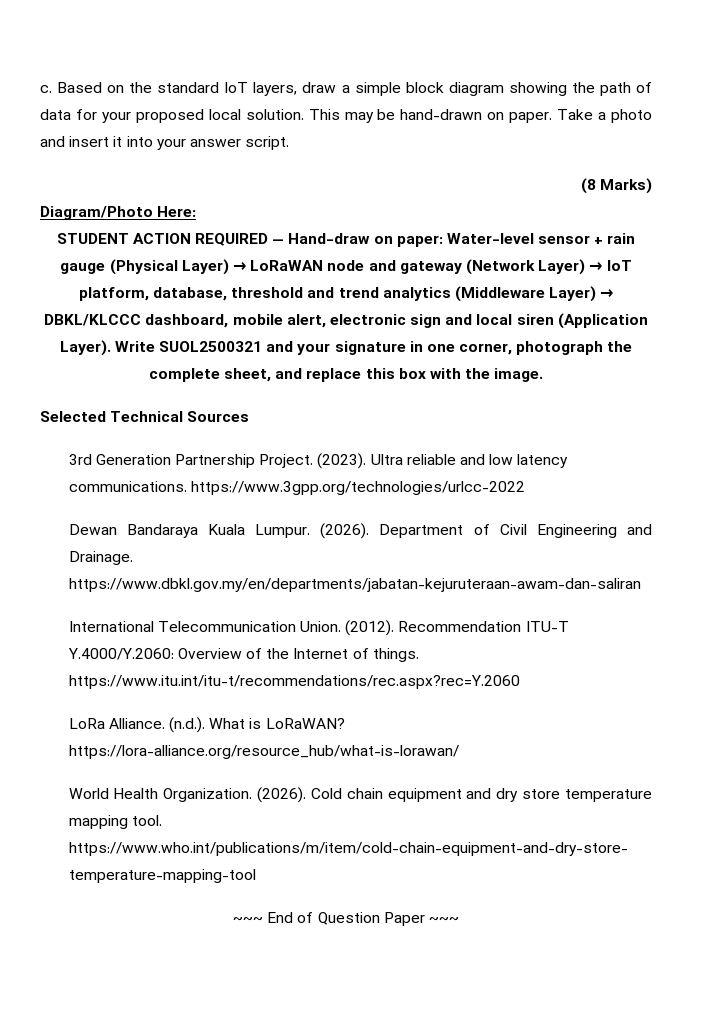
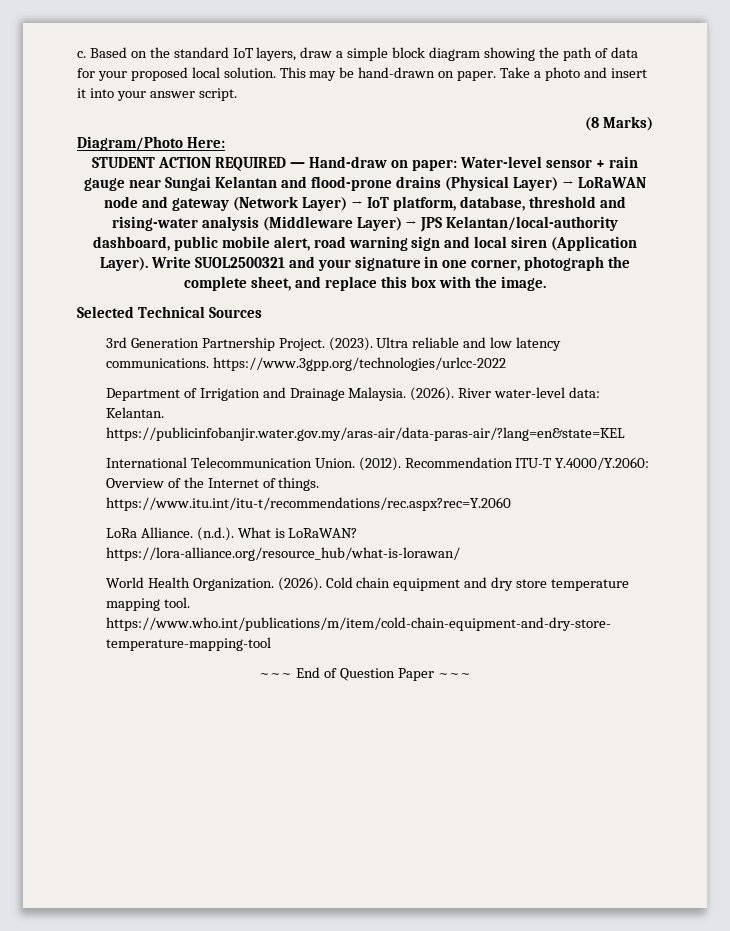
- STUDENT ACTION REQUIRED — Hand-draw on paper: Water-level sensor + rain gauge (Physical Layer) → LoRaWAN node and gateway (Network Layer) → IoT platform, database, threshold and trend analytics (Middleware Layer) → DBKL/KLCCC dashboard, mobile alert, electronic sign and local siren (Application Layer).
+ STUDENT ACTION REQUIRED — Hand-draw on paper: Water-level sensor + rain gauge near Sungai Kelantan and flood-prone drains (Physical Layer) → LoRaWAN node and gateway (Network Layer) → IoT platform, database, threshold and rising-water analysis (Middleware Layer) → JPS Kelantan/local-authority dashboard, public mobile alert, road warning sign and local siren (Application Layer).
- Dewan Bandaraya Kuala Lumpur. (2026). Department of Civil Engineering and Drainage. https://www.dbkl.gov.my/en/departments/jabatan-kejuruteraan-awam-dan-saliran
+ Department of Irrigation and Drainage Malaysia. (2026). River water-level data: Kelantan. https://publicinfobanjir.water.gov.my/aras-air/data-paras-air/?lang=en&state=KEL

